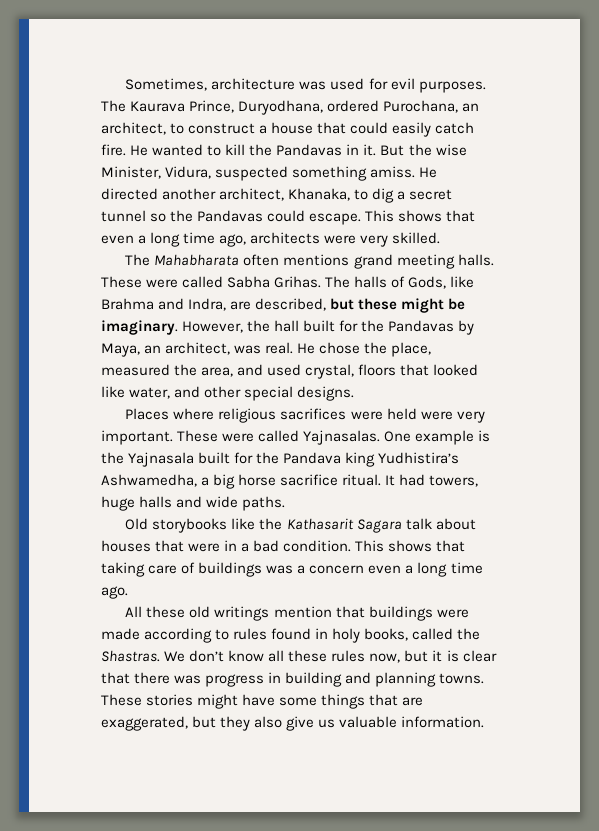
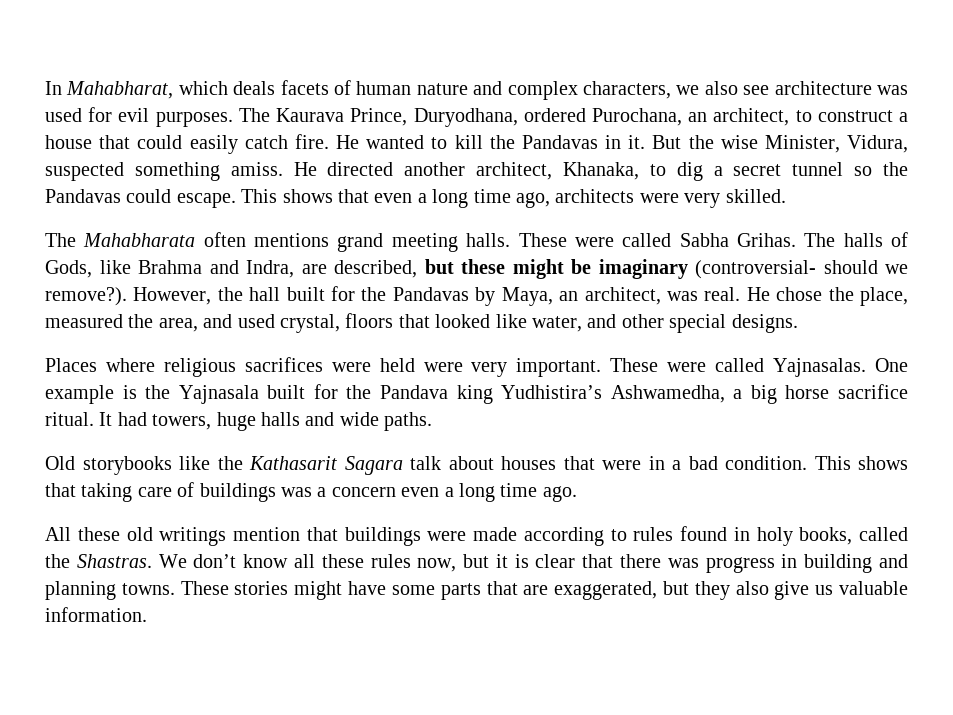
- Sometimes, architecture was used for evil purposes.
+ In Mahabharat, which deals facets of human nature and complex characters, we also see architecture was used for evil purposes.
- The halls of Gods, like Brahma and Indra, are described, but these might be imaginary.
+ The halls of Gods, like Brahma and Indra, are described, but these might be imaginary (controversial- should we remove?).
- These stories might have some things that are exaggerated, but they also give us valuable information.
+ These stories might have some parts that are exaggerated, but they also give us valuable information.

